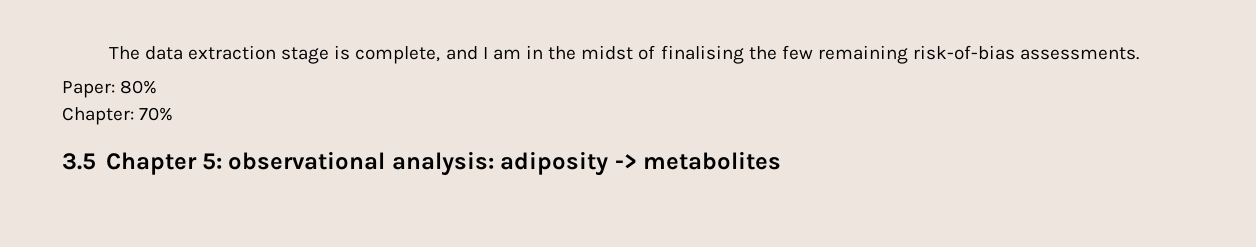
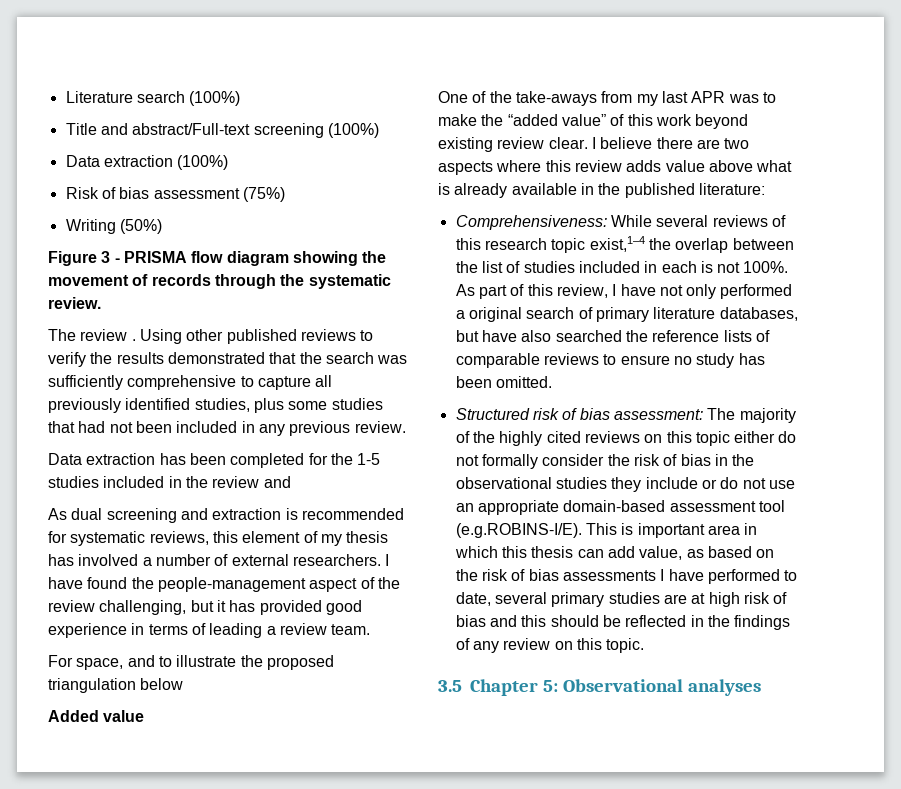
- The data extraction stage is complete, and I am in the midst of finalising the few remaining risk-of-bias assessments.
- Paper: 80%
- Chapter: 70%
- 3.5 Chapter 5: observational analysis: adiposity -> metabolites
+ Literature search (100%)
+ Title and abstract/Full-text screening (100%)
+ Data extraction (100%)
+ Risk of bias assessment (75%)
+ Writing (50%)
+ Figure 3 - PRISMA flow diagram showing the movement of records through the systematic review.
+ The review . Using other published reviews to verify the results demonstrated that the search was sufficiently comprehensive to capture all previously identified studies, plus some studies that had not been included in any previous review.
+ Data extraction has been completed for the 1-5 studies included in the review and
+ As dual screening and extraction is recommended for systematic reviews, this element of my thesis has involved a number of external researchers. I have found the people-management aspect of the review challenging, but it has provided good experience in terms of leading a review team.
+ For space, and to illustrate the proposed triangulation below
+ Added value
+ One of the take-aways from my last APR was to make the “added value” of this work beyond existing review clear. I believe there are two aspects where this review adds value above what is already available in the published literature:
+ Comprehensiveness: While several reviews of this research topic exist,1–4 the overlap between the list of studies included in each is not 100%. As part of this review, I have not only performed a original search of primary literature databases, but have also searched the reference lists of comparable reviews to ensure no study has been omitted.
+ Structured risk of bias assessment: The majority of the highly cited reviews on this topic either do not formally consider the risk of bias in the observational studies they include or do not use an appropriate domain-based assessment tool (e.g.ROBINS-I/E). This is important area in which this thesis can add value, as based on the risk of bias assessments I have performed to date, several primary studies are at high risk of bias and this should be reflected in the findings of any review on this topic.
+ 3.5 Chapter 5: Observational analyses

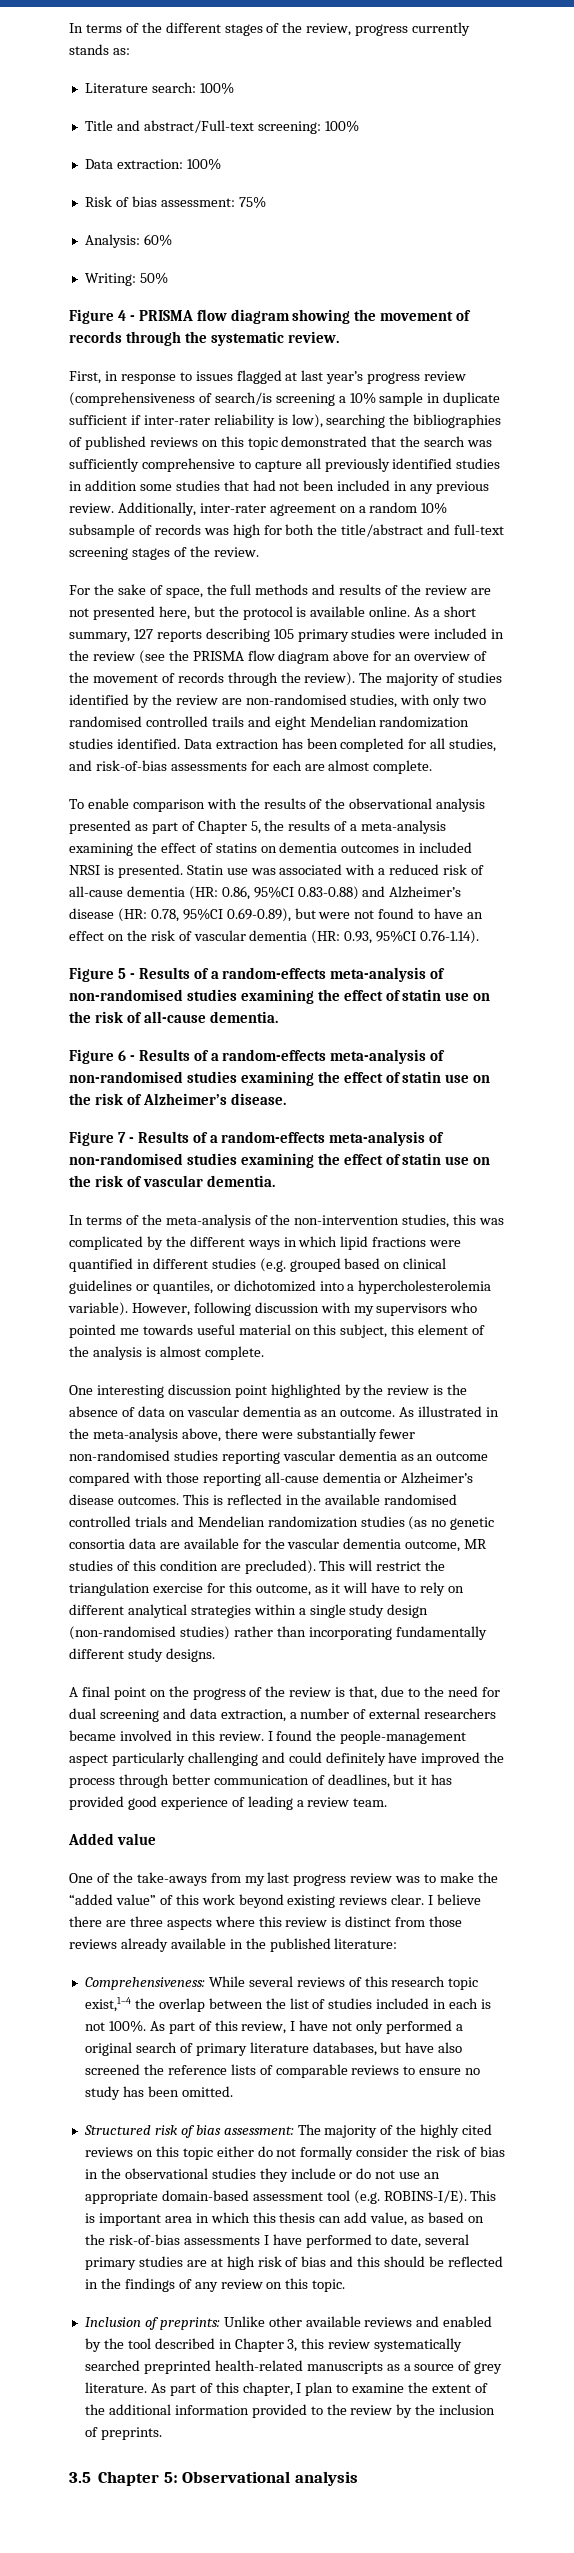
- Literature search (100%)
+ In terms of the different stages of the review, progress currently stands as:
+ Literature search: 100%
- Title and abstract/Full-text screening (100%)
- Data extraction (100%)
+ Title and abstract/Full-text screening: 100%
+ Data extraction: 100%
- Risk of bias assessment (75%)
- Writing (50%)
- Figure 3 - PRISMA flow diagram showing the movement of records through the systematic review.
+ Risk of bias assessment: 75%
+ Analysis: 60%
+ Writing: 50%
+ Figure 4 - PRISMA flow diagram showing the movement of records through the systematic review.
- The review . Using other published reviews to verify the results demonstrated that the search was sufficiently comprehensive to capture all previously identified studies, plus some studies that had not been included in any previous review.
- Data extraction has been completed for the 1-5 studies included in the review and
- As dual screening and extraction is recommended for systematic reviews, this element of my thesis has involved a number of external researchers. I have found the people-management aspect of the review challenging, but it has provided good experience in terms of leading a review team.
+ First, in response to issues flagged at last year’s progress review (comprehensiveness of search/is screening a 10% sample in duplicate sufficient if inter-rater reliability is low), searching the bibliographies of published reviews on this topic demonstrated that the search was sufficiently comprehensive to capture all previously identified studies in addition some studies that had not been included in any previous review. Additionally, inter-rater agreement on a random 10% subsample of records was high for both the title/abstract and full-text screening stages of the review.
+ For the sake of space, the full methods and results of the review are not presented here, but the protocol is available online. As a short summary, 127 reports describing 105 primary studies were included in the review (see the PRISMA flow diagram above for an overview of the movement of records through the review). The majority of studies identified by the review are non-randomised studies, with only two randomised controlled trails and eight Mendelian randomization studies identified. Data extraction has been completed for all studies, and risk-of-bias assessments for each are almost complete.
+ To enable comparison with the results of the observational analysis presented as part of Chapter 5, the results of a meta-analysis examining the effect of statins on dementia outcomes in included NRSI is presented. Statin use was associated with a reduced risk of all-cause dementia (HR: 0.86, 95%CI 0.83-0.88) and Alzheimer’s disease (HR: 0.78, 95%CI 0.69-0.89), but were not found to have an effect on the risk of vascular dementia (HR: 0.93, 95%CI 0.76-1.14).
+ Figure 5 - Results of a random-effects meta-analysis of non-randomised studies examining the effect of statin use on the risk of all-cause dementia.
+ Figure 6 - Results of a random-effects meta-analysis of non-randomised studies examining the effect of statin use on the risk of Alzheimer’s disease.
+ Figure 7 - Results of a random-effects meta-analysis of non-randomised studies examining the effect of statin use on the risk of vascular dementia.
+ In terms of the meta-analysis of the non-intervention studies, this was complicated by the different ways in which lipid fractions were quantified in different studies (e.g. grouped based on clinical guidelines or quantiles, or dichotomized into a hypercholesterolemia variable). However, following discussion with my supervisors who pointed me towards useful material on this subject, this element of the analysis is almost complete.
+ One interesting discussion point highlighted by the review is the absence of data on vascular dementia as an outcome. As illustrated in the meta-analysis above, there were substantially fewer non-randomised studies reporting vascular dementia as an outcome compared with those reporting all-cause dementia or Alzheimer’s disease outcomes. This is reflected in the available randomised controlled trials and Mendelian randomization studies (as no genetic consortia data are available for the vascular dementia outcome, MR studies of this condition are precluded). This will restrict the triangulation exercise for this outcome, as it will have to rely on different analytical strategies within a single study design (non-randomised studies) rather than incorporating fundamentally different study designs.
+ A final point on the progress of the review is that, due to the need for dual screening and data extraction, a number of external researchers became involved in this review. I found the people-management aspect particularly challenging and could definitely have improved the process through better communication of deadlines, but it has provided good experience of leading a review team.
- For space, and to illustrate the proposed triangulation below
- One of the take-aways from my last APR was to make the “added value” of this work beyond existing review clear.
+ One of the take-aways from my last progress review was to make the “added value” of this work beyond existing reviews clear.
- I believe there are two aspects where this review adds value above what is already available in the published literature:
+ I believe there are three aspects where this review is distinct from those reviews already available in the published literature:
- As part of this review, I have not only performed a original search of primary literature databases, but have also searched the reference lists of comparable reviews to ensure no study has been omitted.
+ As part of this review, I have not only performed a original search of primary literature databases, but have also screened the reference lists of comparable reviews to ensure no study has been omitted.
- The majority of the highly cited reviews on this topic either do not formally consider the risk of bias in the observational studies they include or do not use an appropriate domain-based assessment tool (e.g.ROBINS-I/E). This is important area in which this thesis can add value, as based on the risk of bias assessments I have performed to date, several primary studies are at high risk of bias and this should be reflected in the findings of any review on this topic.
+ The majority of the highly cited reviews on this topic either do not formally consider the risk of bias in the observational studies they include or do not use an appropriate domain-based assessment tool (e.g. ROBINS-I/E). This is important area in which this thesis can add value, as based on the risk-of-bias assessments I have performed to date, several primary studies are at high risk of bias and this should be reflected in the findings of any review on this topic.
+ Inclusion of preprints: Unlike other available reviews and enabled by the tool described in Chapter 3, this review systematically searched preprinted health-related manuscripts as a source of grey literature. As part of this chapter, I plan to examine the extent of the additional information provided to the review by the inclusion of preprints.
- 3.5 Chapter 5: Observational analyses
+ 3.5 Chapter 5: Observational analysis

